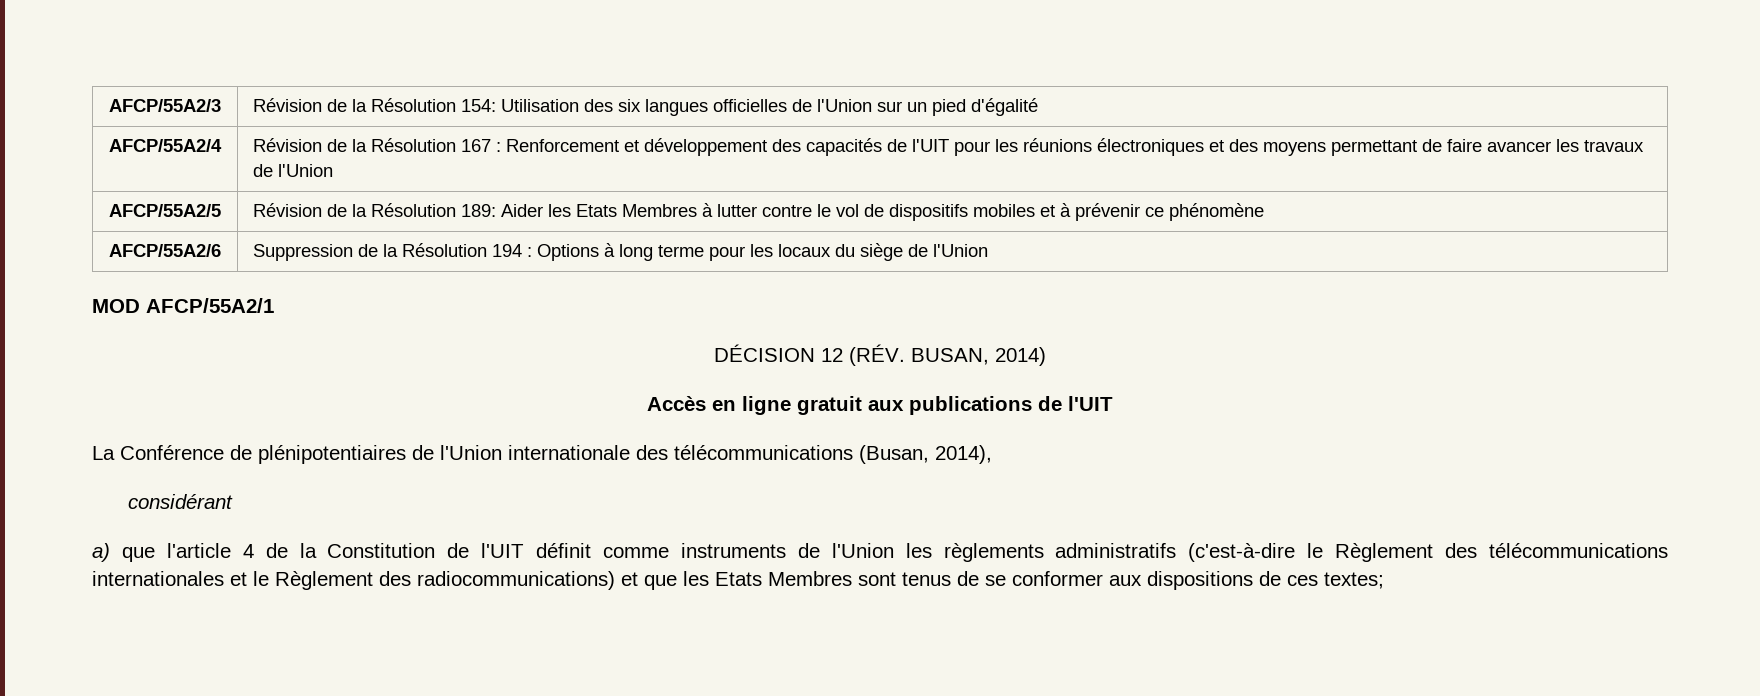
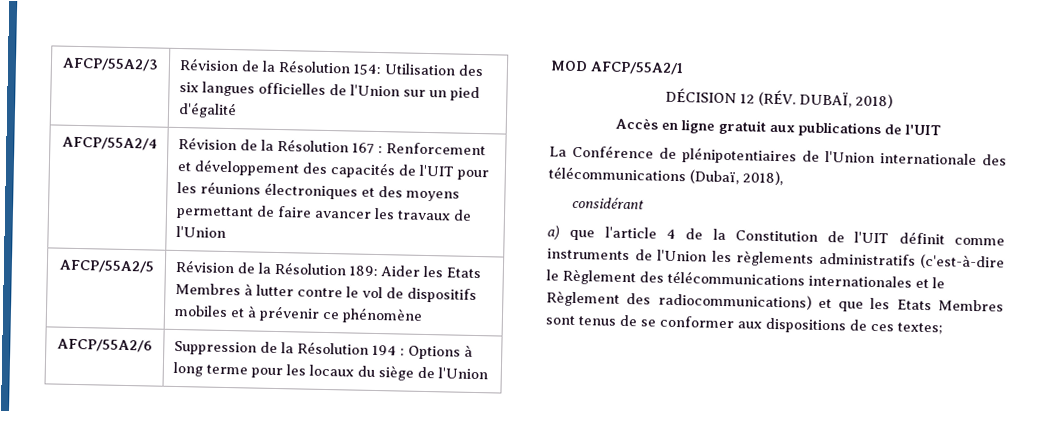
- DÉCISION 12 (RÉV. BUSAN, 2014)
+ DÉCISION 12 (RÉV. DUBAÏ, 2018)
- La Conférence de plénipotentiaires de l'Union internationale des télécommunications (Busan, 2014),
+ La Conférence de plénipotentiaires de l'Union internationale des télécommunications (Dubaï, 2018),

